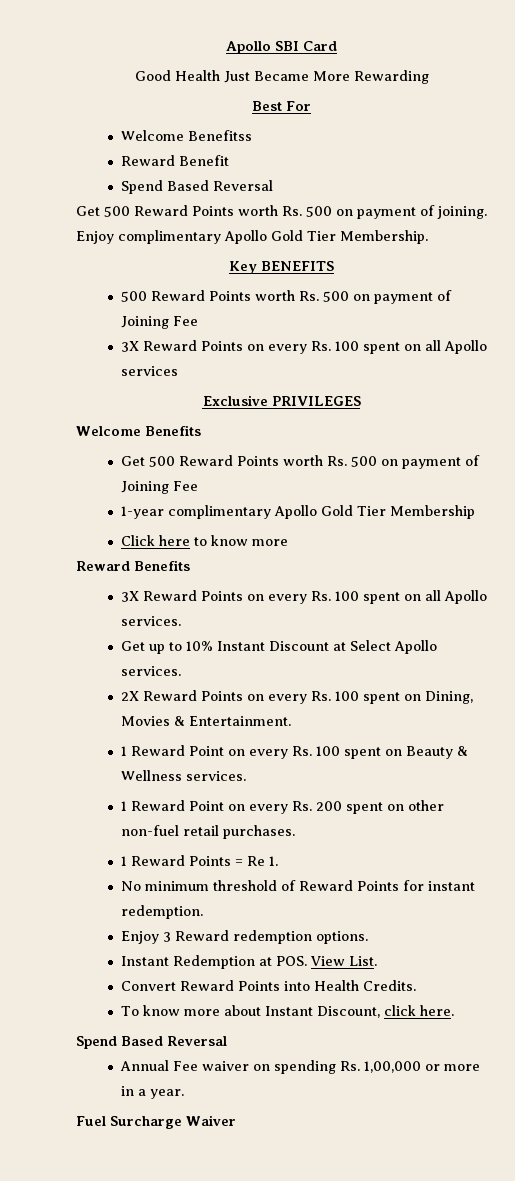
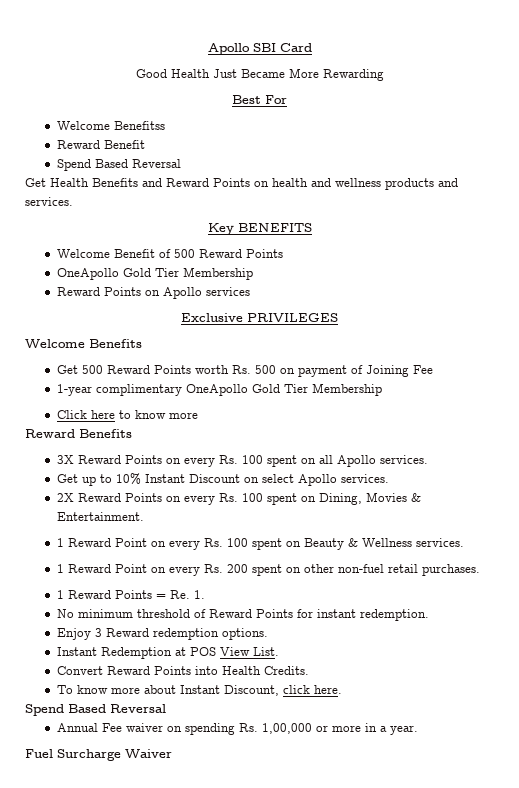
- Get 500 Reward Points worth Rs. 500 on payment of joining. Enjoy complimentary Apollo Gold Tier Membership.
+ Get Health Benefits and Reward Points on health and wellness products and services.
  Key BENEFITS
- 500 Reward Points worth Rs. 500 on payment of Joining Fee
- 3X Reward Points on every Rs. 100 spent on all Apollo services
+ Welcome Benefit of 500 Reward Points
+ OneApollo Gold Tier Membership
+ Reward Points on Apollo services
- 1-year complimentary Apollo Gold Tier Membership
+ 1-year complimentary OneApollo Gold Tier Membership
- Get up to 10% Instant Discount at Select Apollo services.
+ Get up to 10% Instant Discount on select Apollo services.
- 1 Reward Points = Re 1.
+ 1 Reward Points = Re. 1.
- Instant Redemption at POS. View List.
+ Instant Redemption at POS View List.

